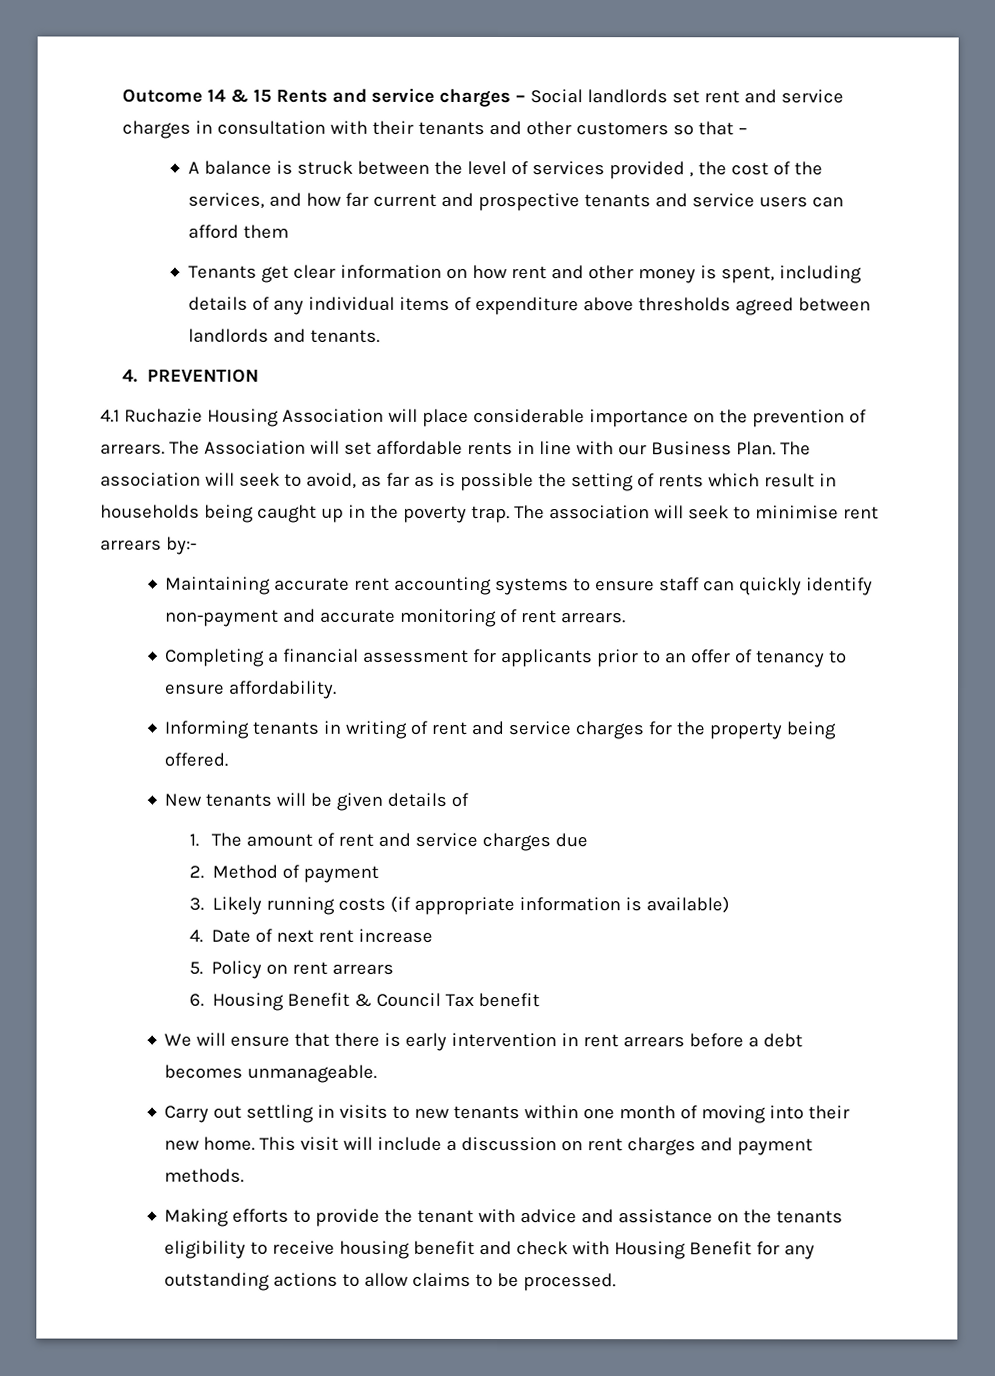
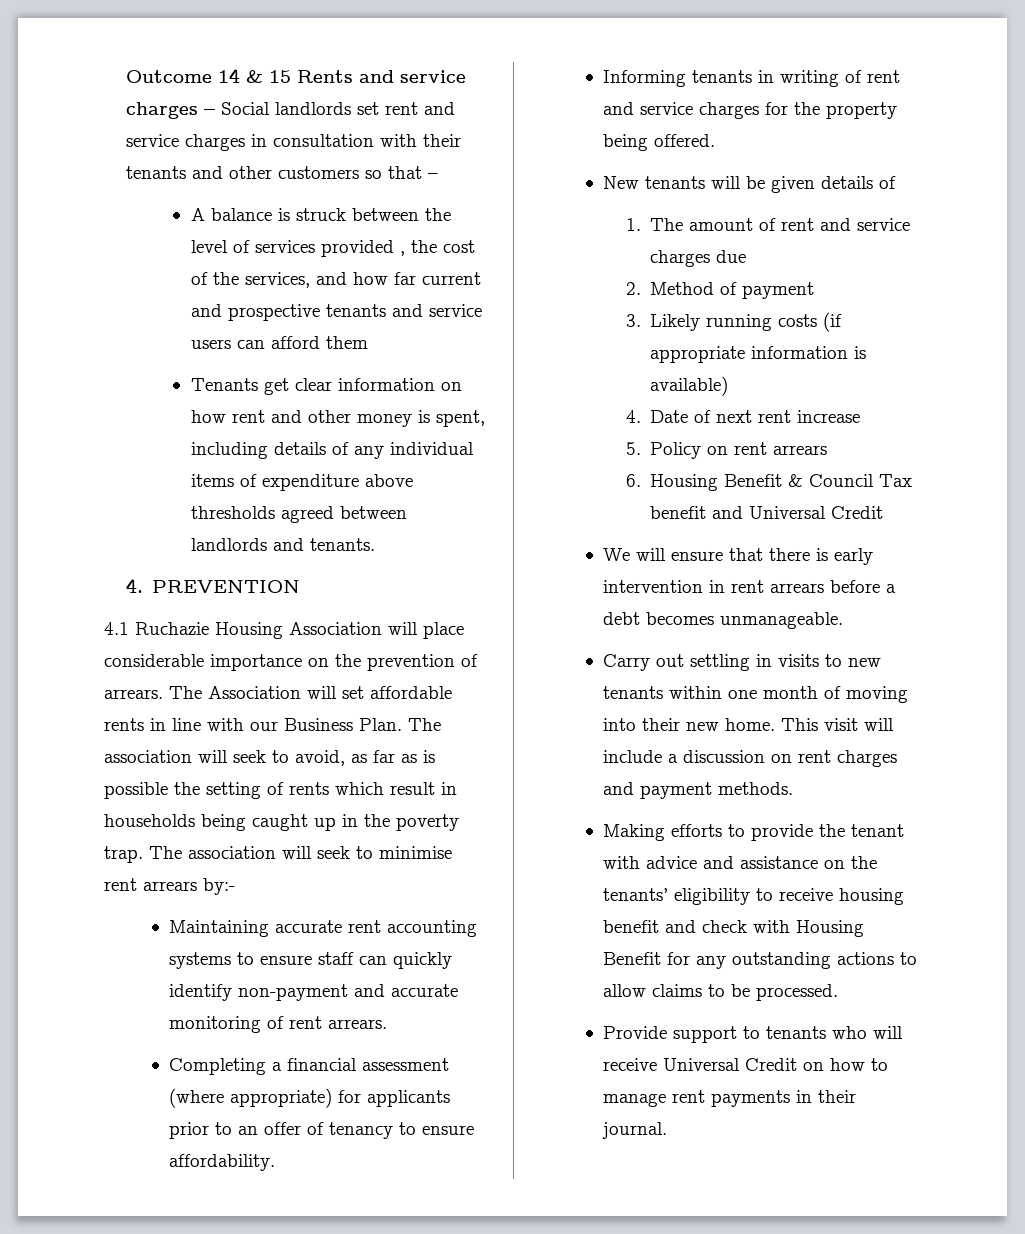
- Completing a financial assessment for applicants prior to an offer of tenancy to ensure affordability.
+ Completing a financial assessment (where appropriate) for applicants prior to an offer of tenancy to ensure affordability.
- 6. Housing Benefit & Council Tax benefit
+ 6. Housing Benefit & Council Tax benefit and Universal Credit
- Making efforts to provide the tenant with advice and assistance on the tenants eligibility to receive housing benefit and check with Housing Benefit for any outstanding actions to allow claims to be processed.
+ Making efforts to provide the tenant with advice and assistance on the tenants’ eligibility to receive housing benefit and check with Housing Benefit for any outstanding actions to allow claims to be processed.
+ Provide support to tenants who will receive Universal Credit on how to manage rent payments in their journal.

